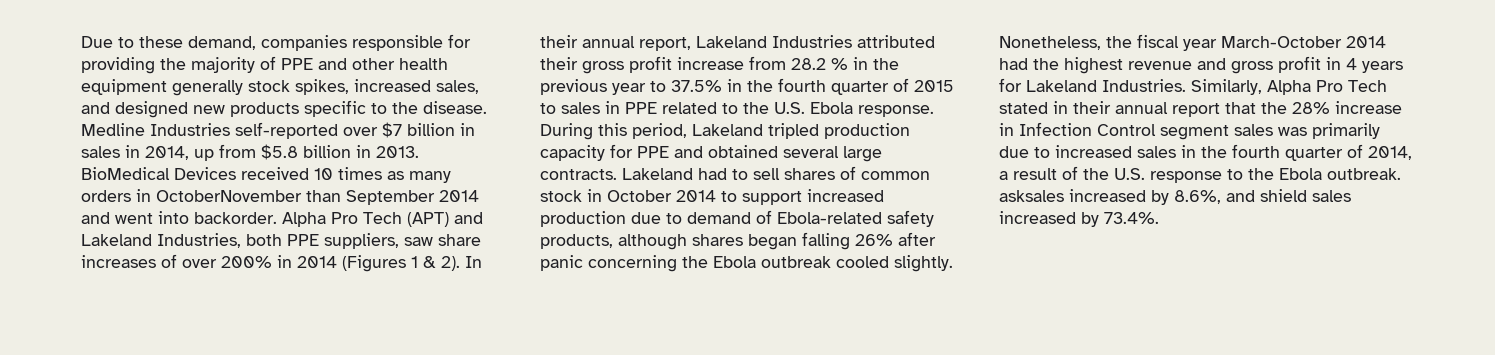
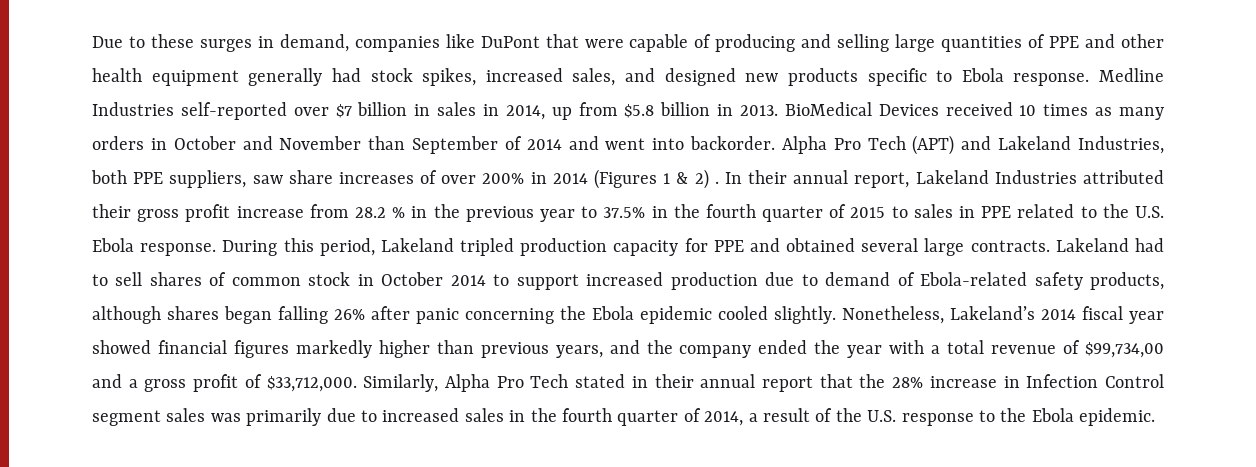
- Due to these demand, companies responsible for providing the majority of PPE and other health equipment generally stock spikes, increased sales, and designed new products specific to the disease.
+ Due to these surges in demand, companies like DuPont that were capable of producing and selling large quantities of PPE and other health equipment generally had stock spikes, increased sales, and designed new products specific to Ebola response.
- BioMedical Devices received 10 times as many orders in OctoberNovember than September 2014 and went into backorder.
+ BioMedical Devices received 10 times as many orders in October and November than September of 2014 and went into backorder.
- Alpha Pro Tech (APT) and Lakeland Industries, both PPE suppliers, saw share increases of over 200% in 2014 (Figures 1 & 2).
+ Alpha Pro Tech (APT) and Lakeland Industries, both PPE suppliers, saw share increases of over 200% in 2014 (Figures 1 & 2) .
- Lakeland had to sell shares of common stock in October 2014 to support increased production due to demand of Ebola-related safety products, although shares began falling 26% after panic concerning the Ebola outbreak cooled slightly.
+ Lakeland had to sell shares of common stock in October 2014 to support increased production due to demand of Ebola-related safety products, although shares began falling 26% after panic concerning the Ebola epidemic cooled slightly.
- Nonetheless, the fiscal year March-October 2014 had the highest revenue and gross profit in 4 years for Lakeland Industries.
+ Nonetheless, Lakeland’s 2014 fiscal year showed financial figures markedly higher than previous years, and the company ended the year with a total revenue of $99,734,00 and a gross profit of $33,712,000.
- Similarly, Alpha Pro Tech stated in their annual report that the 28% increase in Infection Control segment sales was primarily due to increased sales in the fourth quarter of 2014, a result of the U.S. response to the Ebola outbreak. asksales increased by 8.6%, and shield sales increased by 73.4%.
+ Similarly, Alpha Pro Tech stated in their annual report that the 28% increase in Infection Control segment sales was primarily due to increased sales in the fourth quarter of 2014, a result of the U.S. response to the Ebola epidemic.

